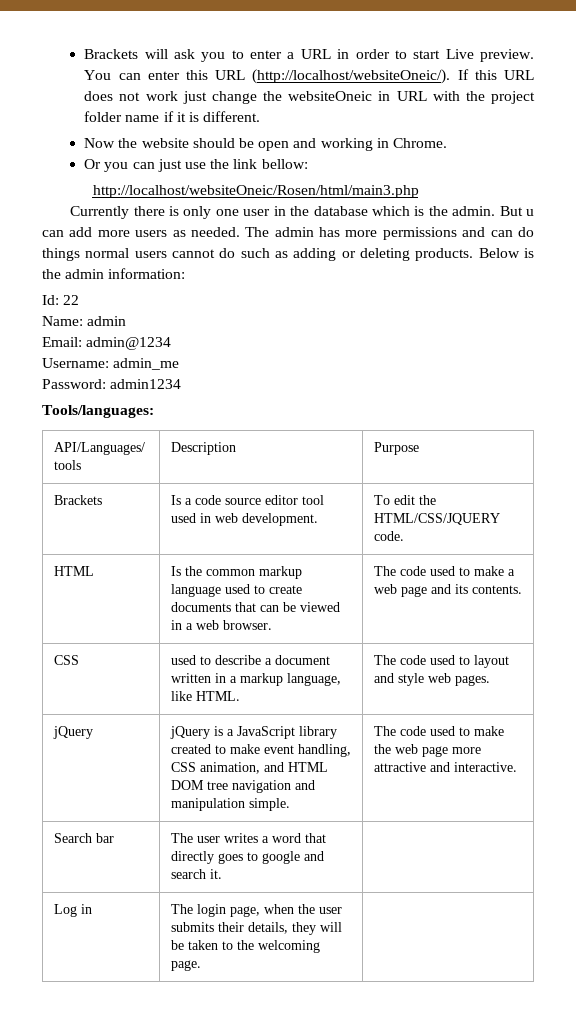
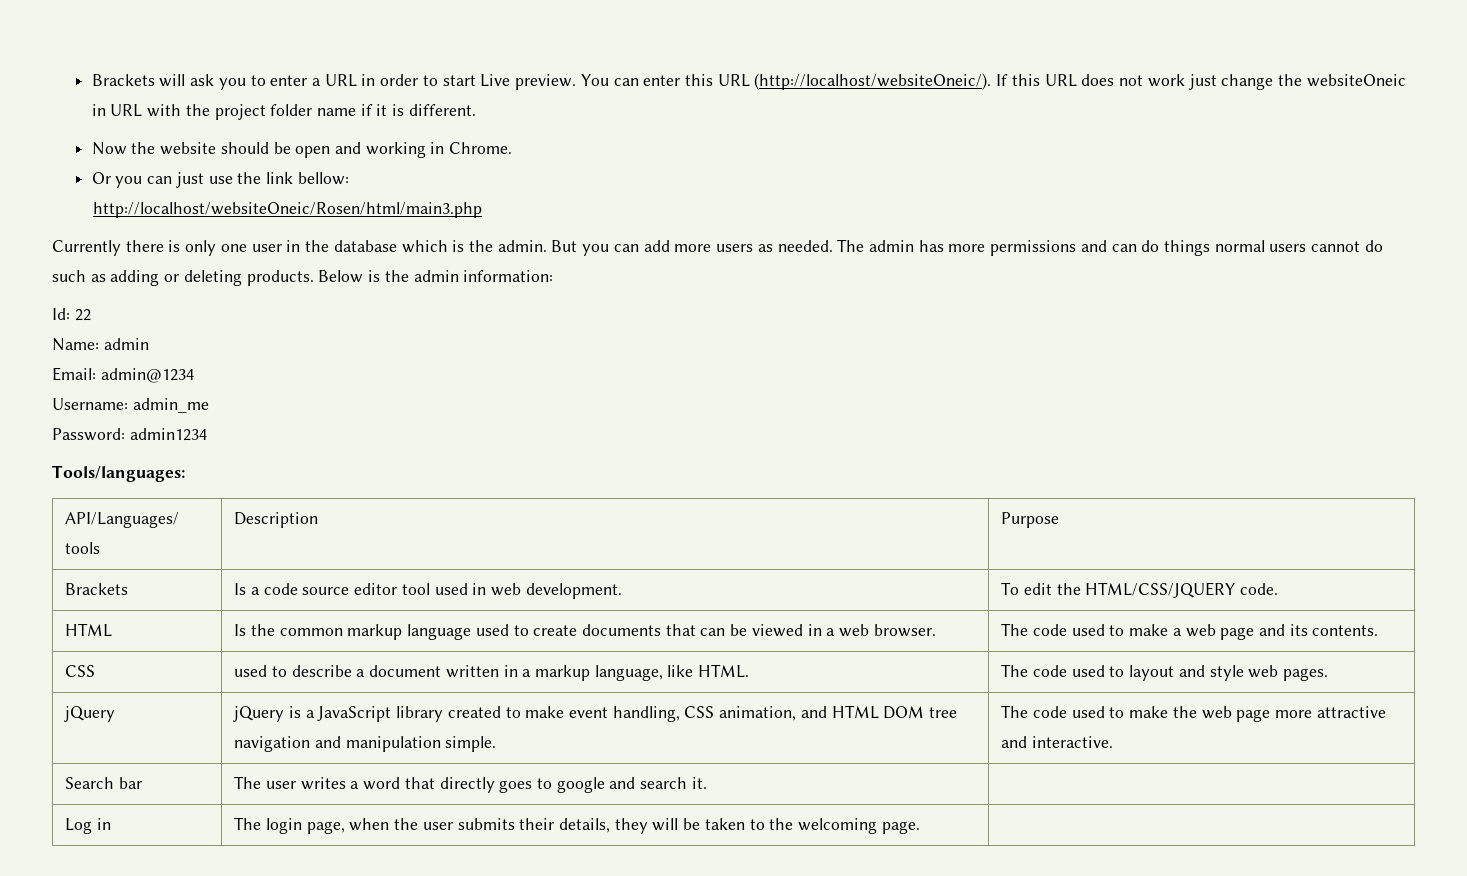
- But u can add more users as needed.
+ But you can add more users as needed.

